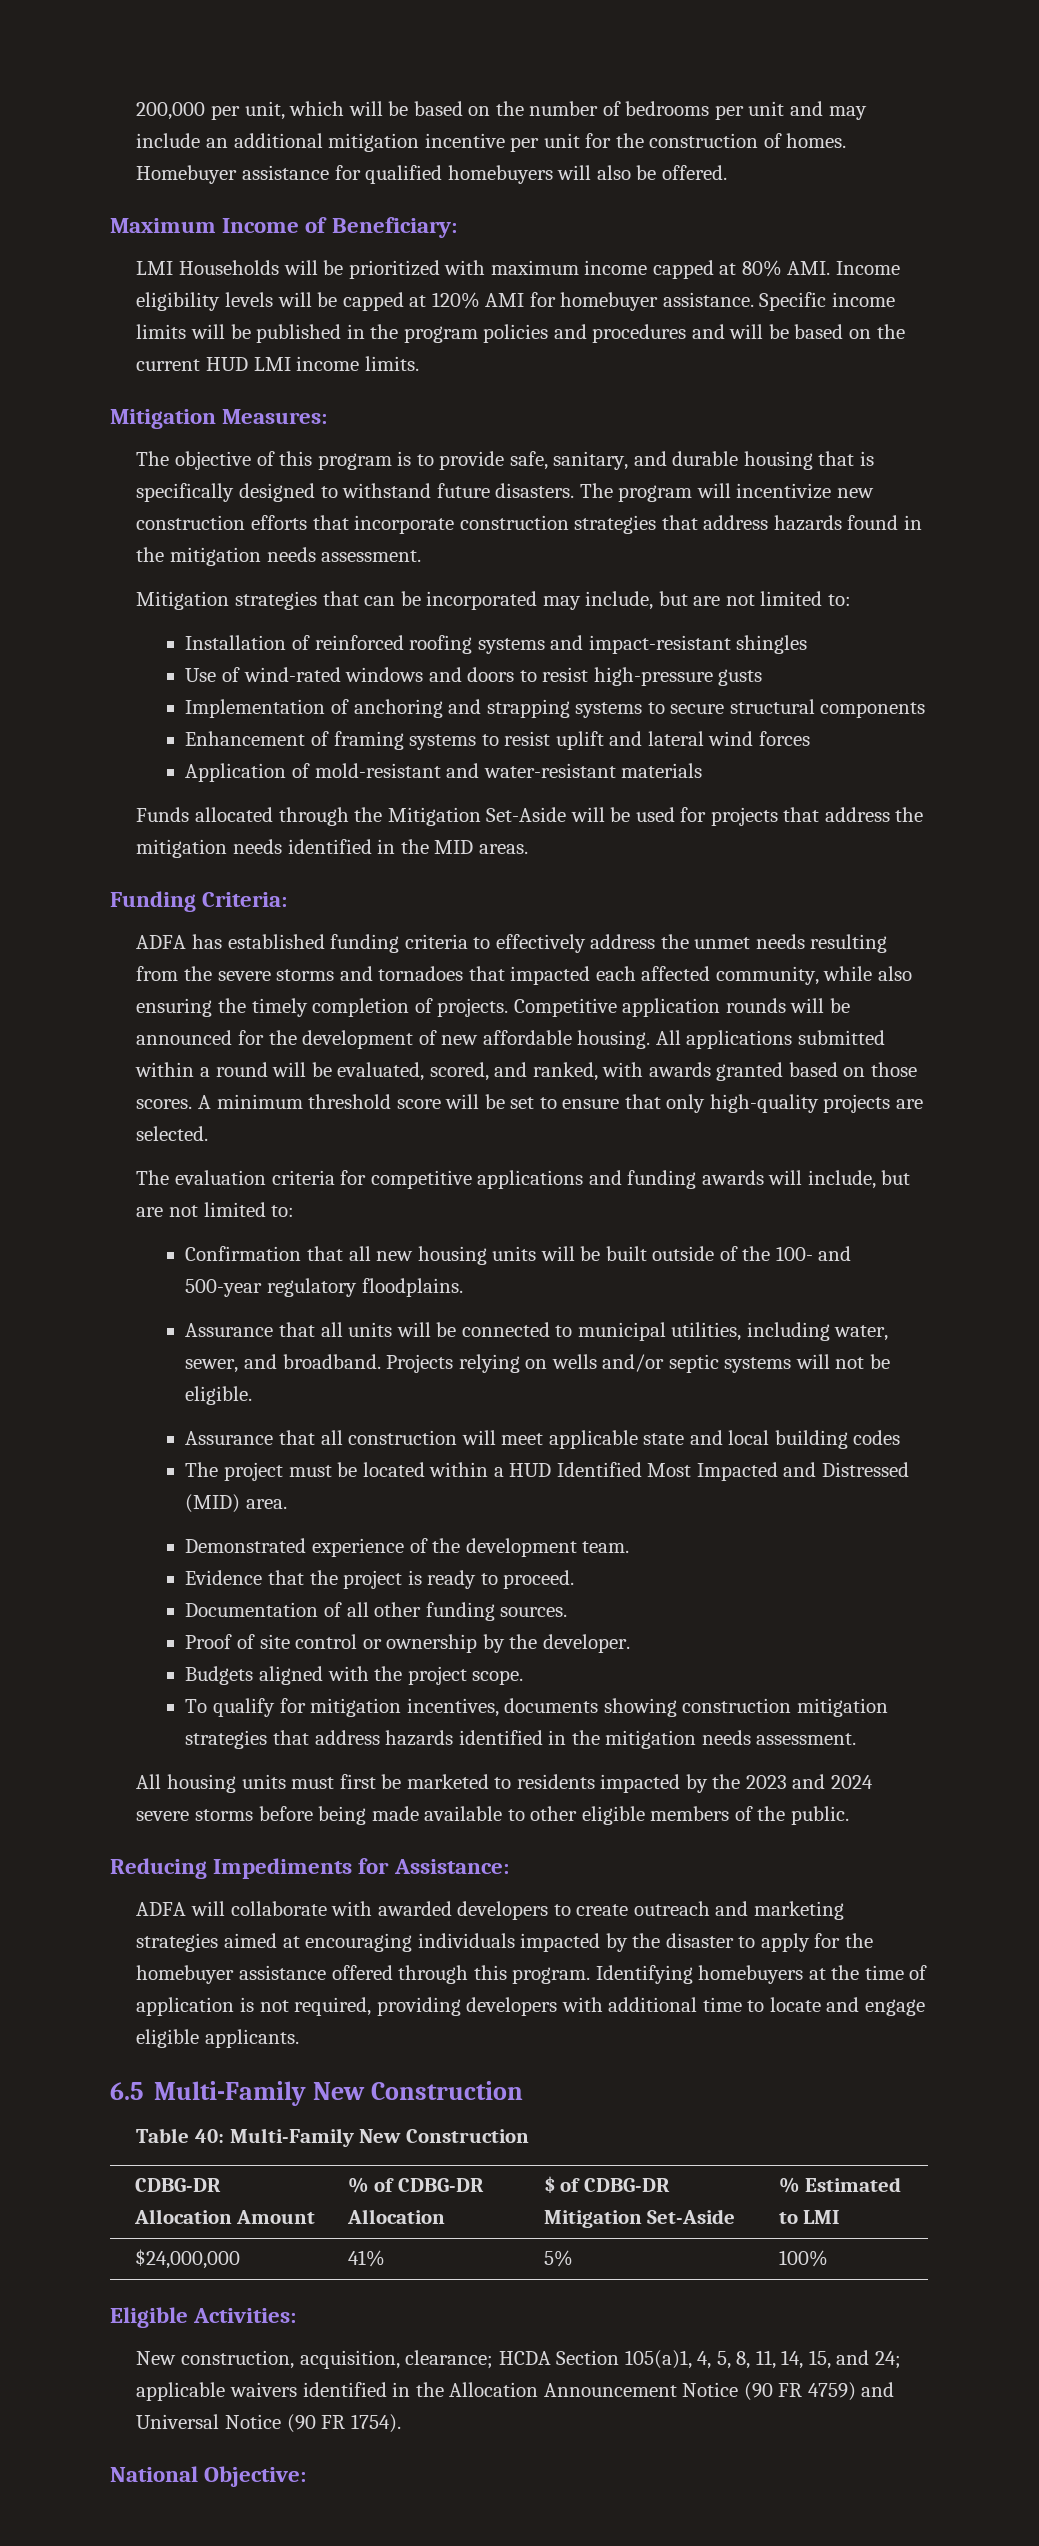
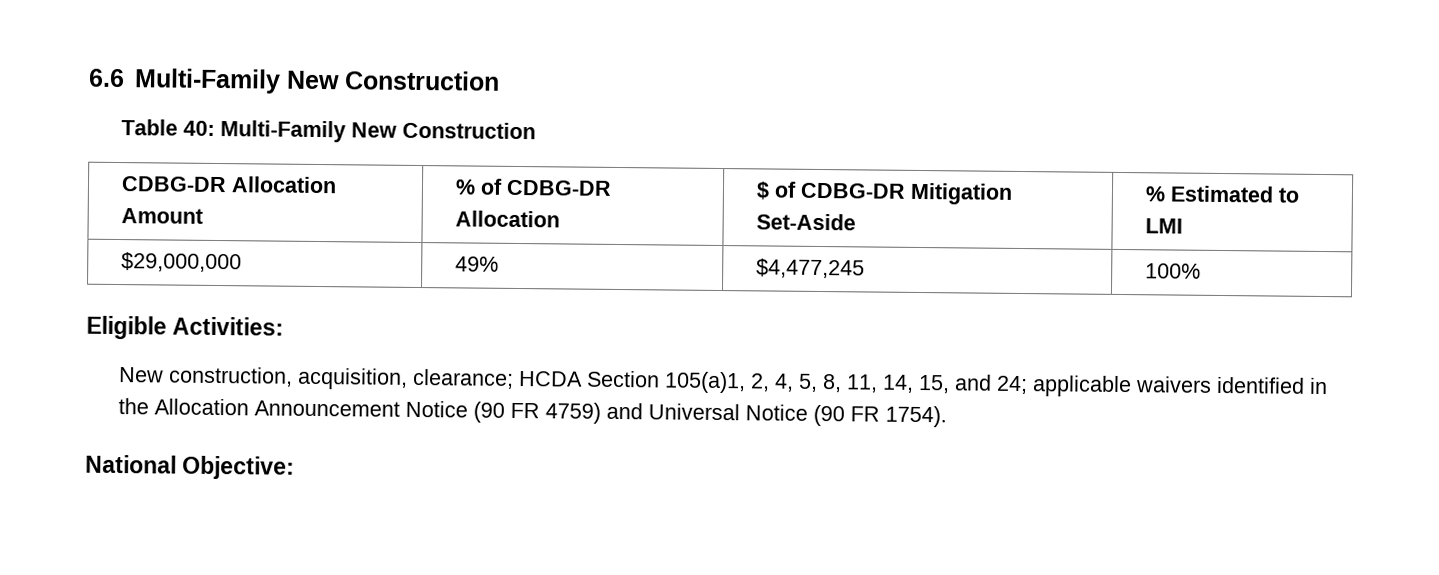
- 200,000 per unit, which will be based on the number of bedrooms per unit and may include an additional mitigation incentive per unit for the construction of homes. Homebuyer assistance for qualified homebuyers will also be offered.
- Maximum Income of Beneficiary:
- LMI Households will be prioritized with maximum income capped at 80% AMI. Income eligibility levels will be capped at 120% AMI for homebuyer assistance. Specific income limits will be published in the program policies and procedures and will be based on the current HUD LMI income limits.
- Mitigation Measures:
- The objective of this program is to provide safe, sanitary, and durable housing that is specifically designed to withstand future disasters. The program will incentivize new construction efforts that incorporate construction strategies that address hazards found in the mitigation needs assessment.
- Mitigation strategies that can be incorporated may include, but are not limited to:
- Installation of reinforced roofing systems and impact-resistant shingles
- Use of wind-rated windows and doors to resist high-pressure gusts
- Implementation of anchoring and strapping systems to secure structural components
- Enhancement of framing systems to resist uplift and lateral wind forces
- Application of mold-resistant and water-resistant materials
- Funds allocated through the Mitigation Set-Aside will be used for projects that address the mitigation needs identified in the MID areas.
- Funding Criteria:
- ADFA has established funding criteria to effectively address the unmet needs resulting from the severe storms and tornadoes that impacted each affected community, while also ensuring the timely completion of projects. Competitive application rounds will be announced for the development of new affordable housing. All applications submitted within a round will be evaluated, scored, and ranked, with awards granted based on those scores. A minimum threshold score will be set to ensure that only high-quality projects are selected.
- The evaluation criteria for competitive applications and funding awards will include, but are not limited to:
- Confirmation that all new housing units will be built outside of the 100- and 500-year regulatory floodplains.
- Assurance that all units will be connected to municipal utilities, including water, sewer, and broadband. Projects relying on wells and/or septic systems will not be eligible.
- Assurance that all construction will meet applicable state and local building codes
- The project must be located within a HUD Identified Most Impacted and Distressed (MID) area.
- Demonstrated experience of the development team.
- Evidence that the project is ready to proceed.
- Documentation of all other funding sources.
- Proof of site control or ownership by the developer.
- Budgets aligned with the project scope.
- To qualify for mitigation incentives, documents showing construction mitigation strategies that address hazards identified in the mitigation needs assessment.
- All housing units must first be marketed to residents impacted by the 2023 and 2024 severe storms before being made available to other eligible members of the public.
- Reducing Impediments for Assistance:
- ADFA will collaborate with awarded developers to create outreach and marketing strategies aimed at encouraging individuals impacted by the disaster to apply for the homebuyer assistance offered through this program. Identifying homebuyers at the time of application is not required, providing developers with additional time to locate and engage eligible applicants.
- 6.5 Multi-Family New Construction
+ 6.6 Multi-Family New Construction
- $24,000,000 | 41% | 5% | 100%
+ $29,000,000 | 49% | $4,477,245 | 100%
- New construction, acquisition, clearance; HCDA Section 105(a)1, 4, 5, 8, 11, 14, 15, and 24; applicable waivers identified in the Allocation Announcement Notice (90 FR 4759) and Universal Notice (90 FR 1754).
+ New construction, acquisition, clearance; HCDA Section 105(a)1, 2, 4, 5, 8, 11, 14, 15, and 24; applicable waivers identified in the Allocation Announcement Notice (90 FR 4759) and Universal Notice (90 FR 1754).

